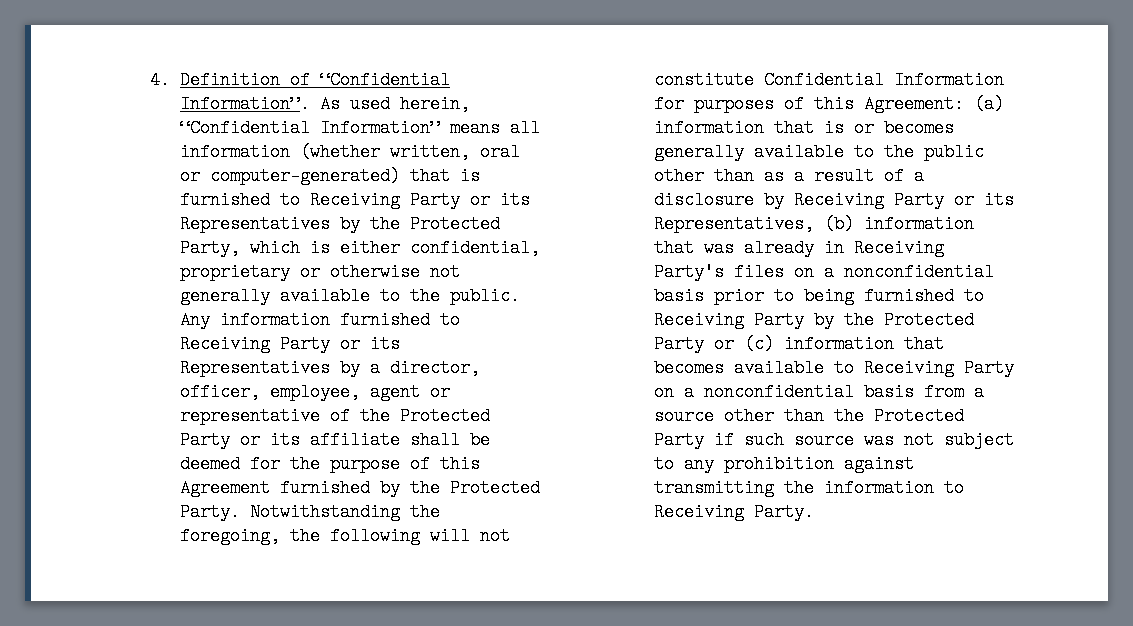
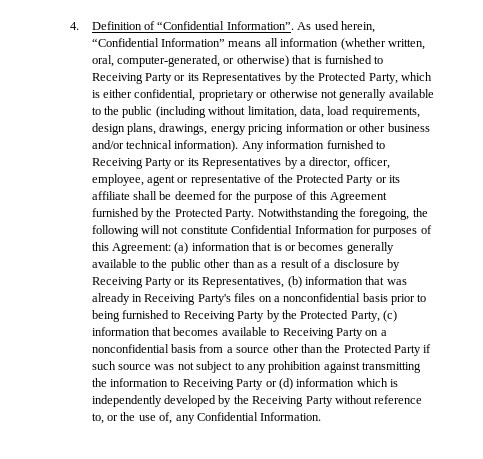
- As used herein, “Confidential Information” means all information (whether written, oral or computer-generated) that is furnished to Receiving Party or its Representatives by the Protected Party, which is either confidential, proprietary or otherwise not generally available to the public.
+ As used herein, “Confidential Information” means all information (whether written, oral, computer-generated, or otherwise) that is furnished to Receiving Party or its Representatives by the Protected Party, which is either confidential, proprietary or otherwise not generally available to the public (including without limitation, data, load requirements, design plans, drawings, energy pricing information or other business and/or technical information).
- (a) information that is or becomes generally available to the public other than as a result of a disclosure by Receiving Party or its Representatives, (b) information that was already in Receiving Party's files on a nonconfidential basis prior to being furnished to Receiving Party by the Protected Party or (c) information that becomes available to Receiving Party on a nonconfidential basis from a source other than the Protected Party if such source was not subject to any prohibition against transmitting the information to Receiving Party.
+ (a) information that is or becomes generally available to the public other than as a result of a disclosure by Receiving Party or its Representatives, (b) information that was already in Receiving Party's files on a nonconfidential basis prior to being furnished to Receiving Party by the Protected Party, (c) information that becomes available to Receiving Party on a nonconfidential basis from a source other than the Protected Party if such source was not subject to any prohibition against transmitting the information to Receiving Party or (d) information which is independently developed by the Receiving Party without reference to, or the use of, any Confidential Information.

